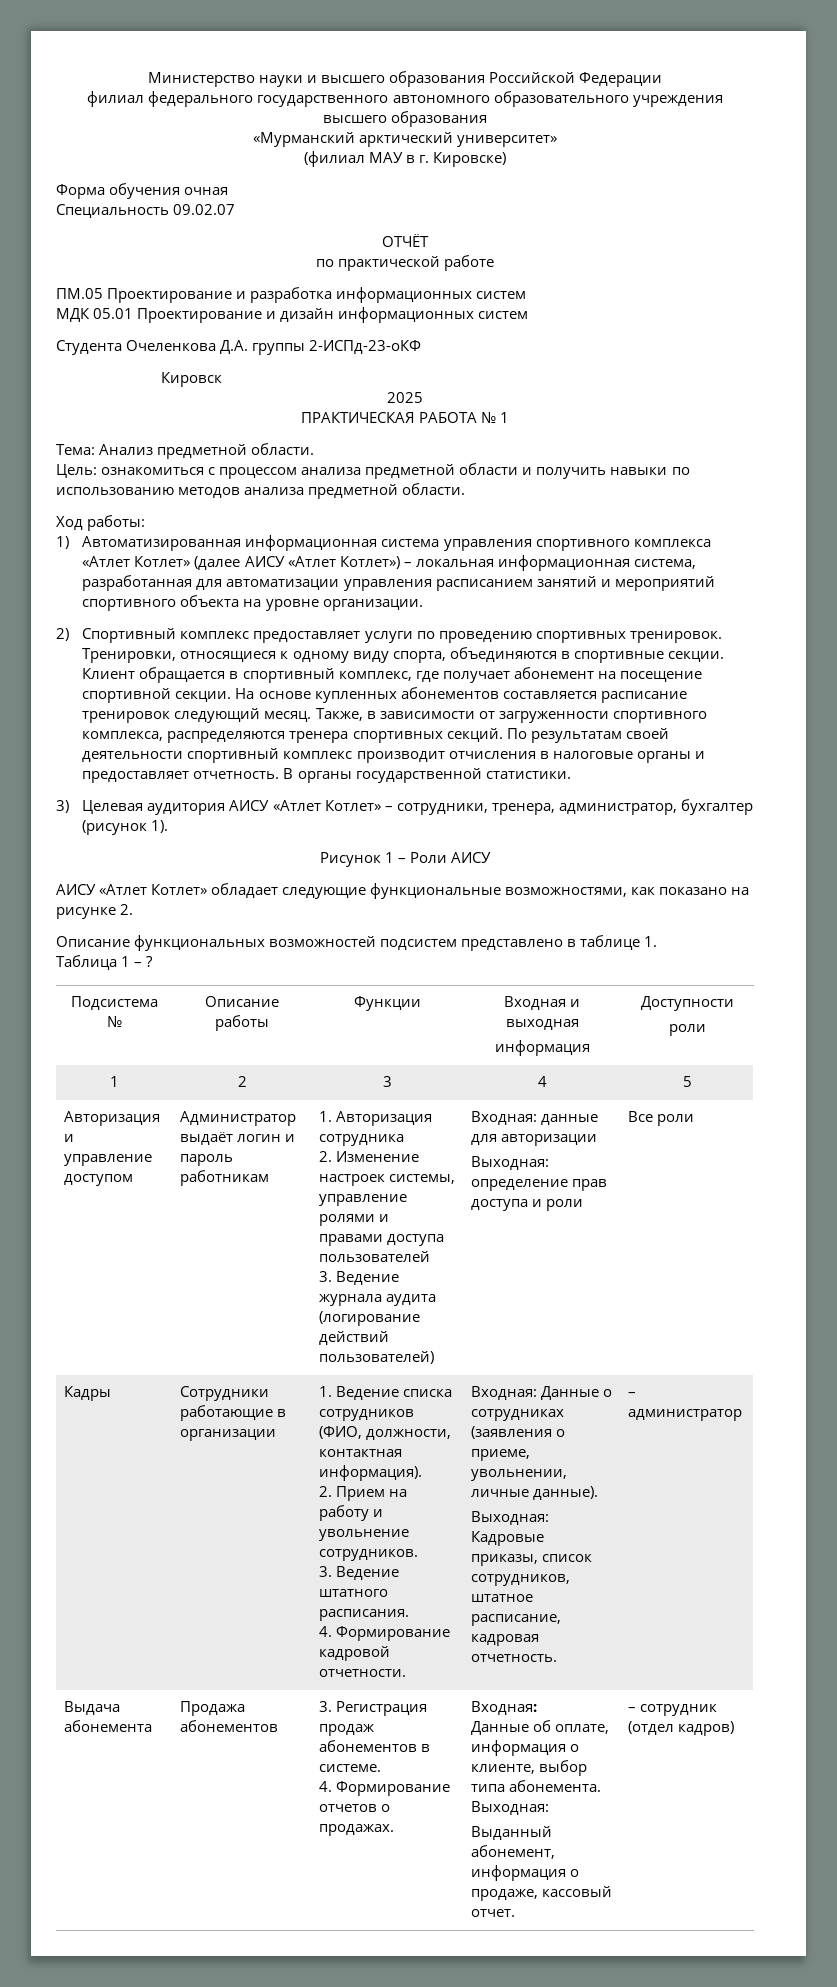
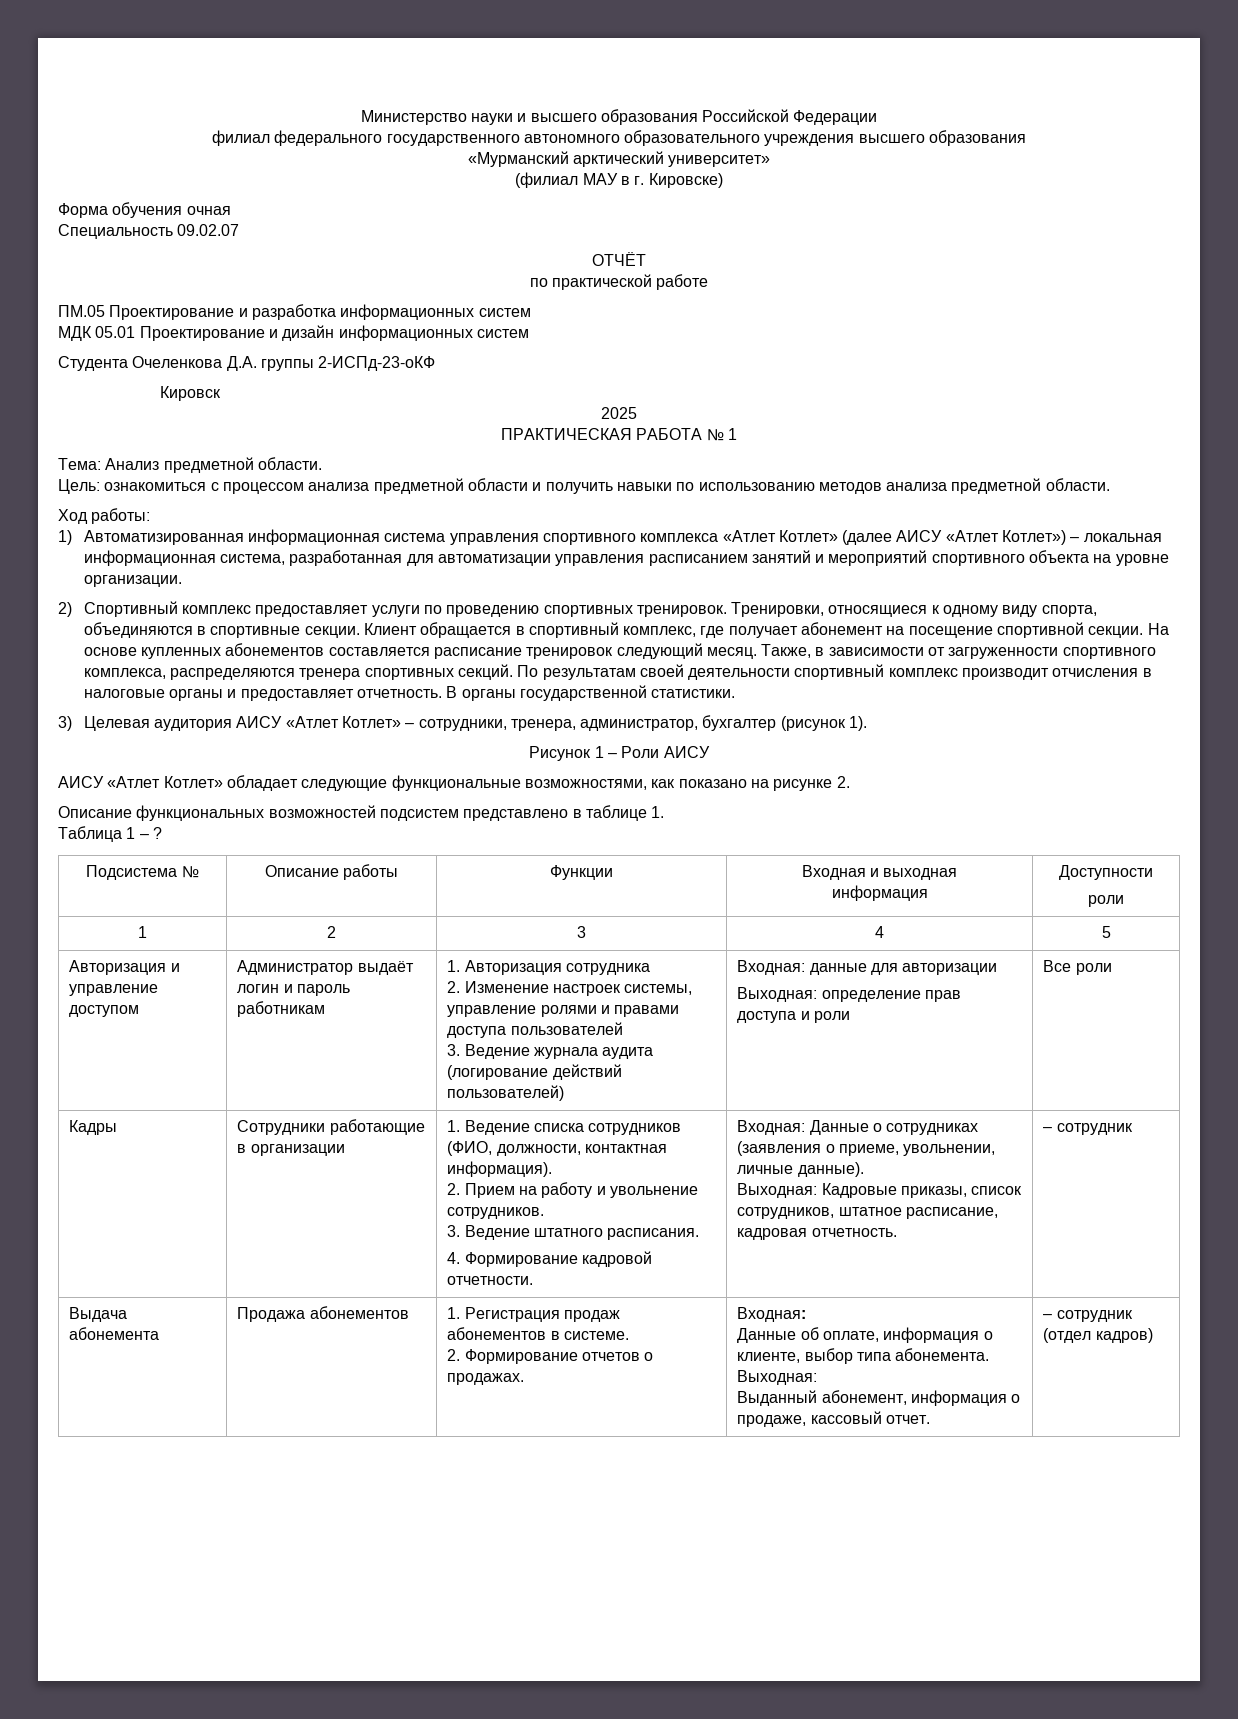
- Выходная: Кадровые приказы, список сотрудников, штатное расписание, кадровая отчетность. | – администратор
+ Выходная: Кадровые приказы, список сотрудников, штатное расписание, кадровая отчетность. | – сотрудник
- Выдача абонемента | Продажа абонементов | 3. Регистрация продаж абонементов в системе.
- 4. Формирование отчетов о продажах. | Входная:
+ Выдача абонемента | Продажа абонементов | 1. Регистрация продаж абонементов в системе.
+ 2. Формирование отчетов о продажах. | Входная:

